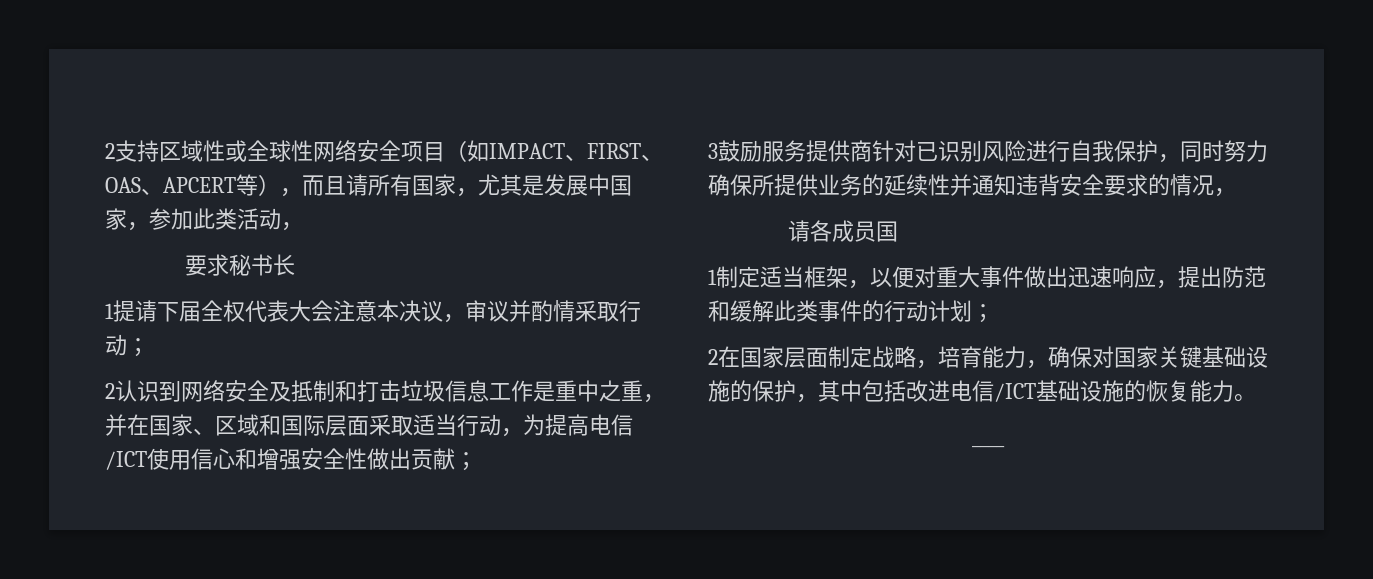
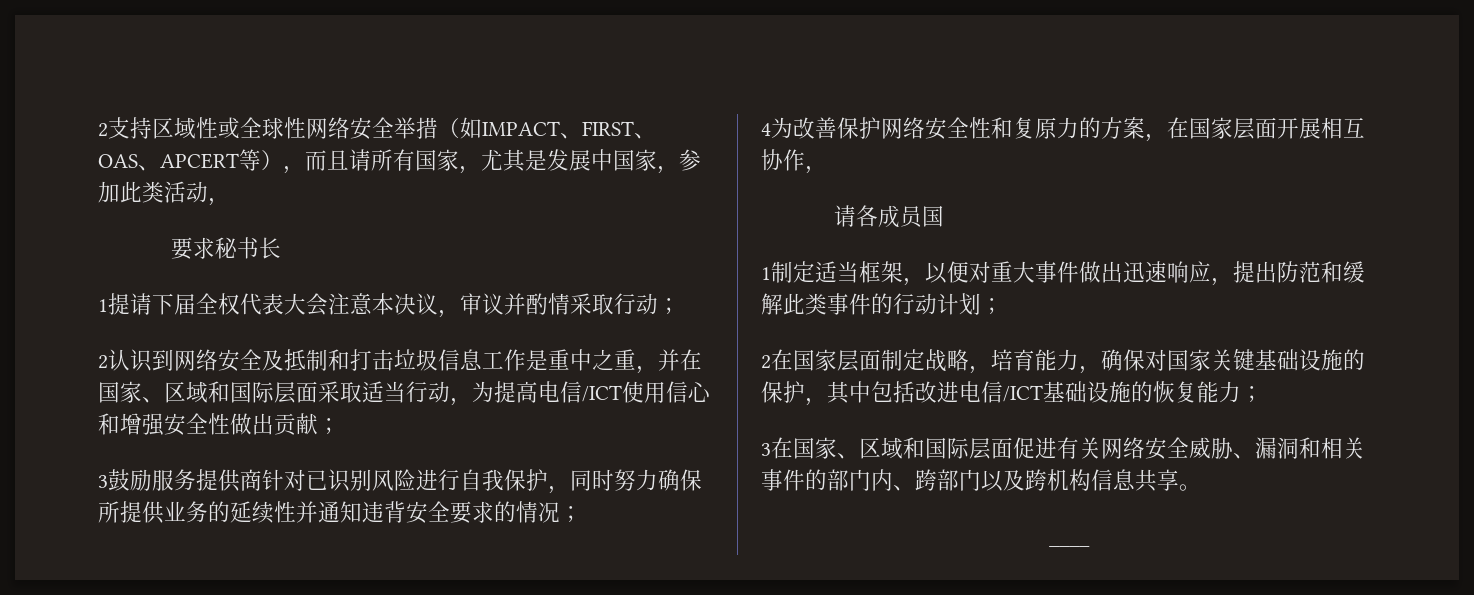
- 2支持区域性或全球性网络安全项目（如IMPACT、FIRST、OAS、APCERT等），而且请所有国家，尤其是发展中国家，参加此类活动，
+ 2支持区域性或全球性网络安全举措（如IMPACT、FIRST、OAS、APCERT等），而且请所有国家，尤其是发展中国家，参加此类活动，
- 3鼓励服务提供商针对已识别风险进行自我保护，同时努力确保所提供业务的延续性并通知违背安全要求的情况，
+ 3鼓励服务提供商针对已识别风险进行自我保护，同时努力确保所提供业务的延续性并通知违背安全要求的情况；
+ 4为改善保护网络安全性和复原力的方案，在国家层面开展相互协作，
- 2在国家层面制定战略，培育能力，确保对国家关键基础设施的保护，其中包括改进电信/ICT基础设施的恢复能力。
+ 2在国家层面制定战略，培育能力，确保对国家关键基础设施的保护，其中包括改进电信/ICT基础设施的恢复能力；
+ 3在国家、区域和国际层面促进有关网络安全威胁、漏洞和相关事件的部门内、跨部门以及跨机构信息共享。

